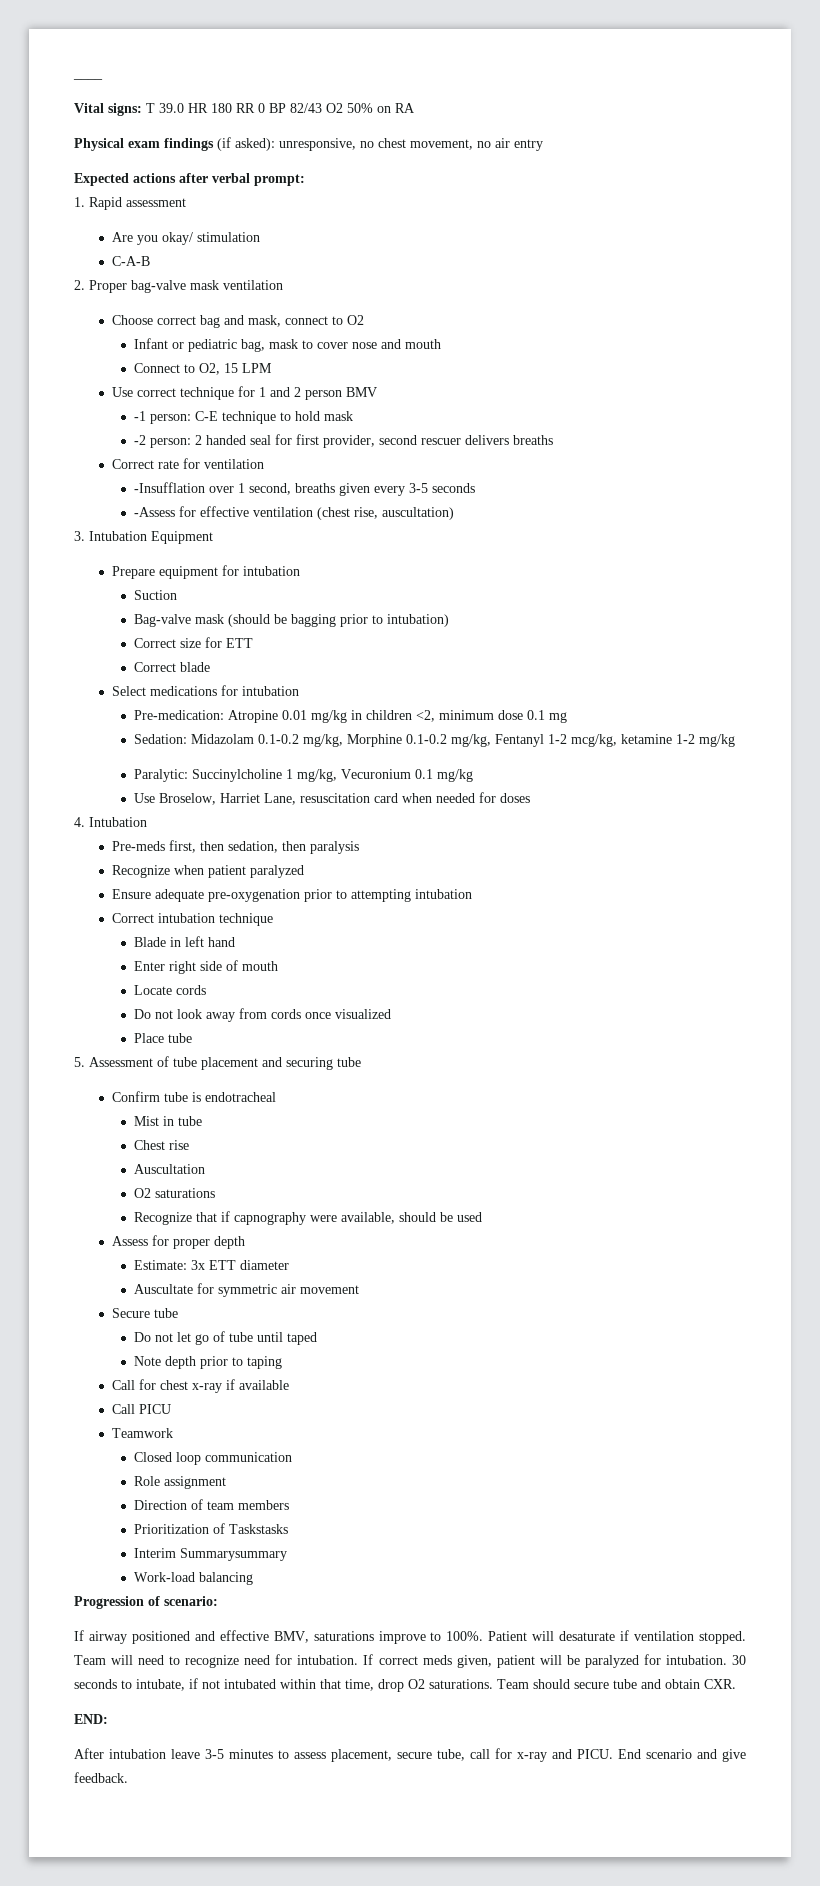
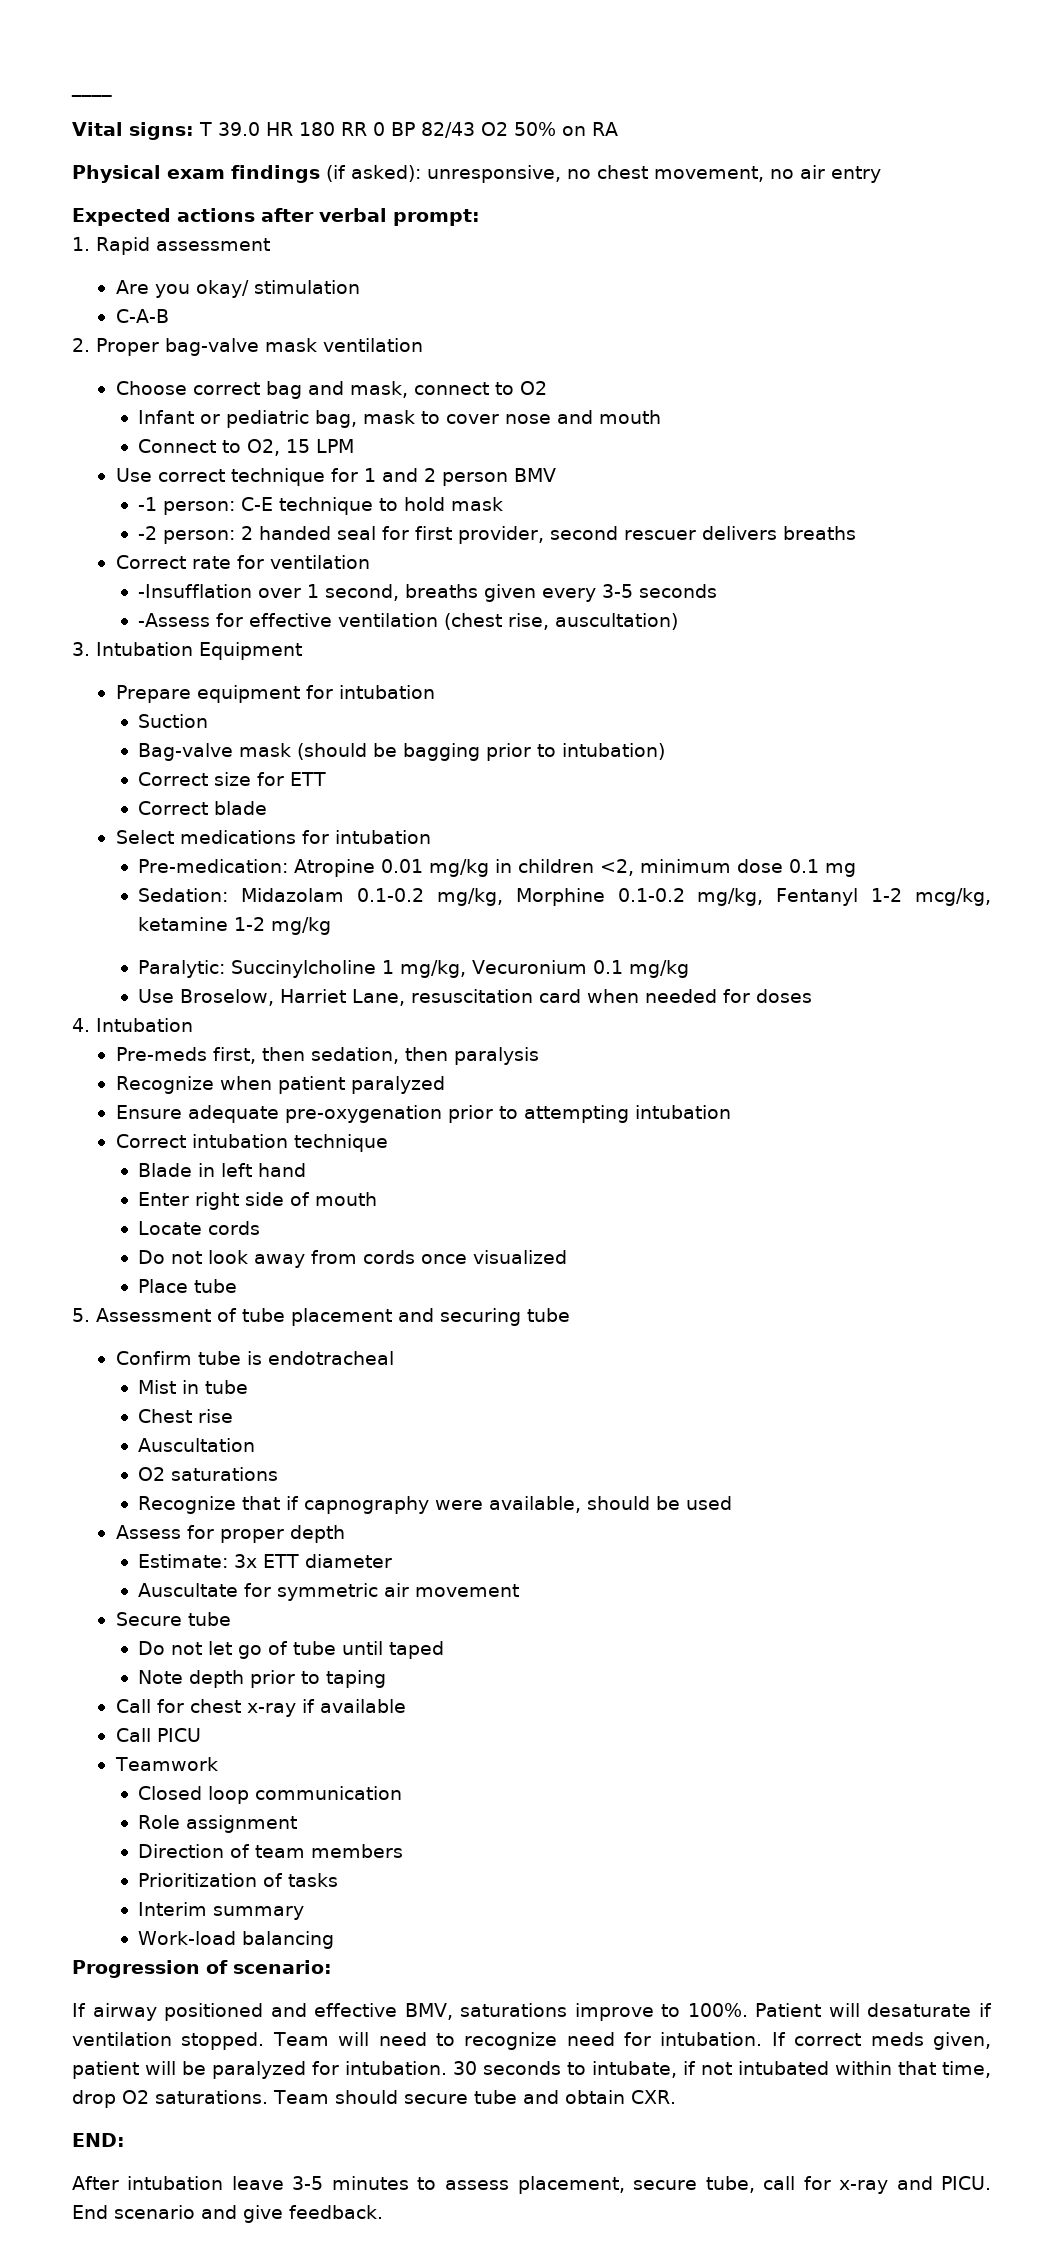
- Prioritization of Taskstasks
+ Prioritization of tasks
- Interim Summarysummary
+ Interim summary

